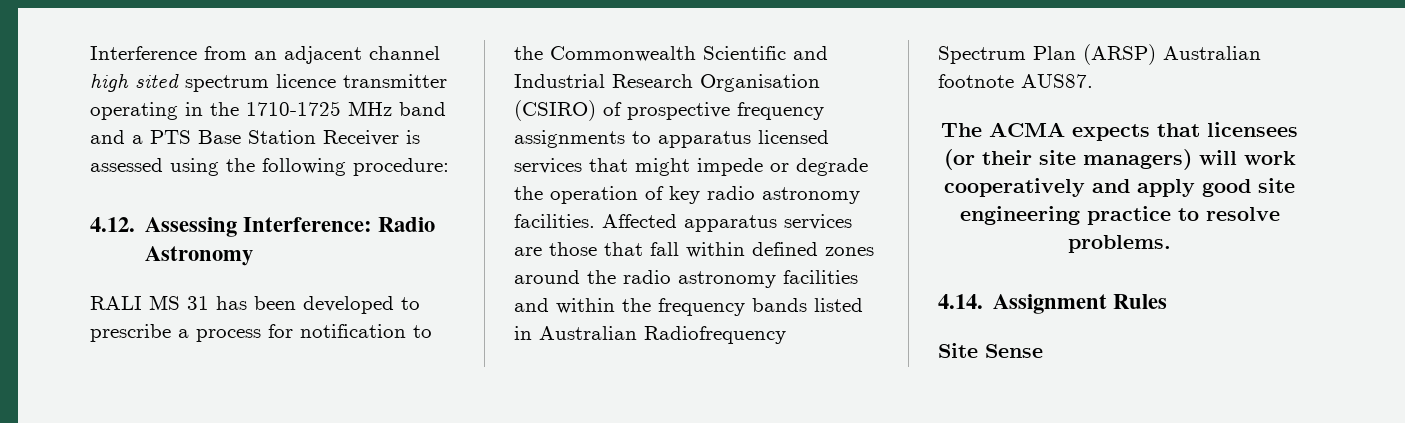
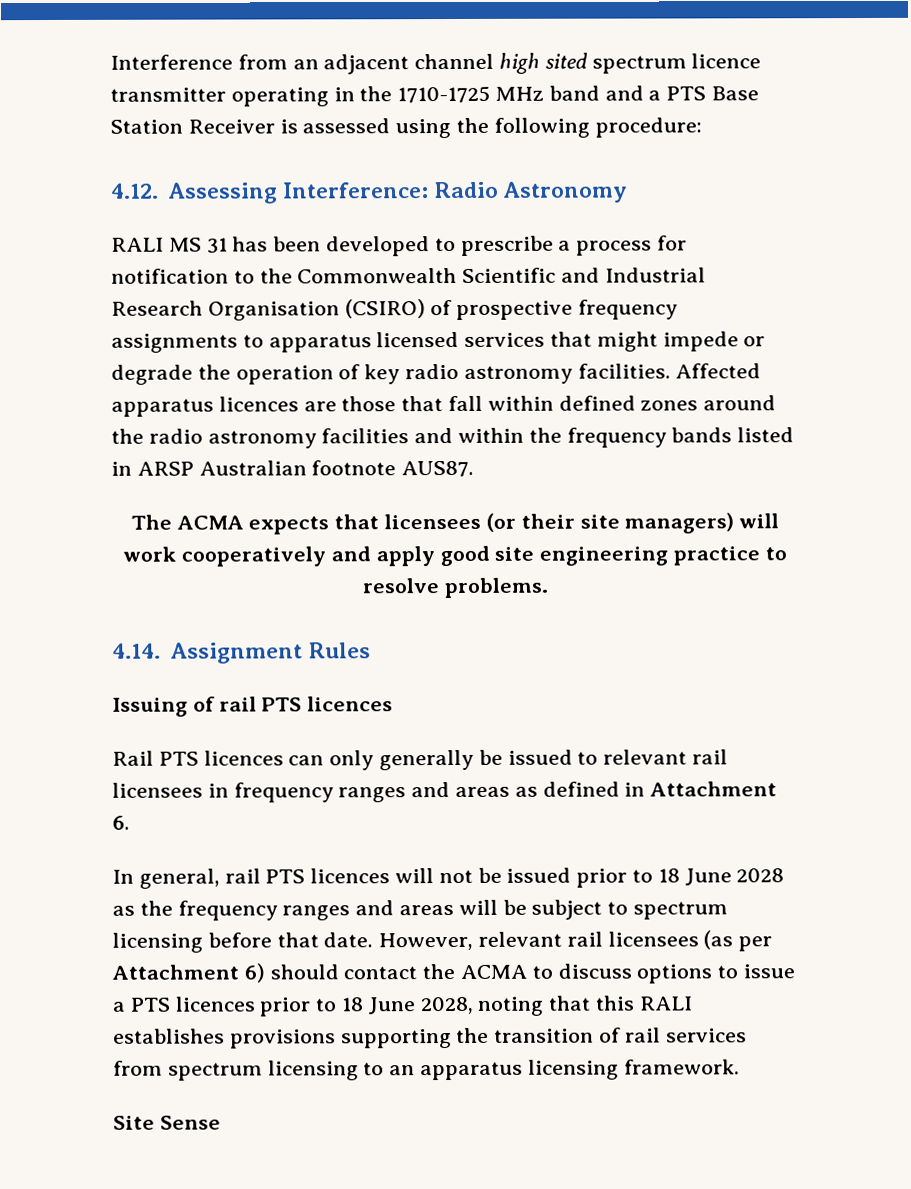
- Affected apparatus services are those that fall within defined zones around the radio astronomy facilities and within the frequency bands listed in Australian Radiofrequency Spectrum Plan (ARSP) Australian footnote AUS87.
+ Affected apparatus licences are those that fall within defined zones around the radio astronomy facilities and within the frequency bands listed in ARSP Australian footnote AUS87.
+ Issuing of rail PTS licences
+ Rail PTS licences can only generally be issued to relevant rail licensees in frequency ranges and areas as defined in Attachment 6.
+ In general, rail PTS licences will not be issued prior to 18 June 2028 as the frequency ranges and areas will be subject to spectrum licensing before that date. However, relevant rail licensees (as per Attachment 6) should contact the ACMA to discuss options to issue a PTS licences prior to 18 June 2028, noting that this RALI establishes provisions supporting the transition of rail services from spectrum licensing to an apparatus licensing framework.

